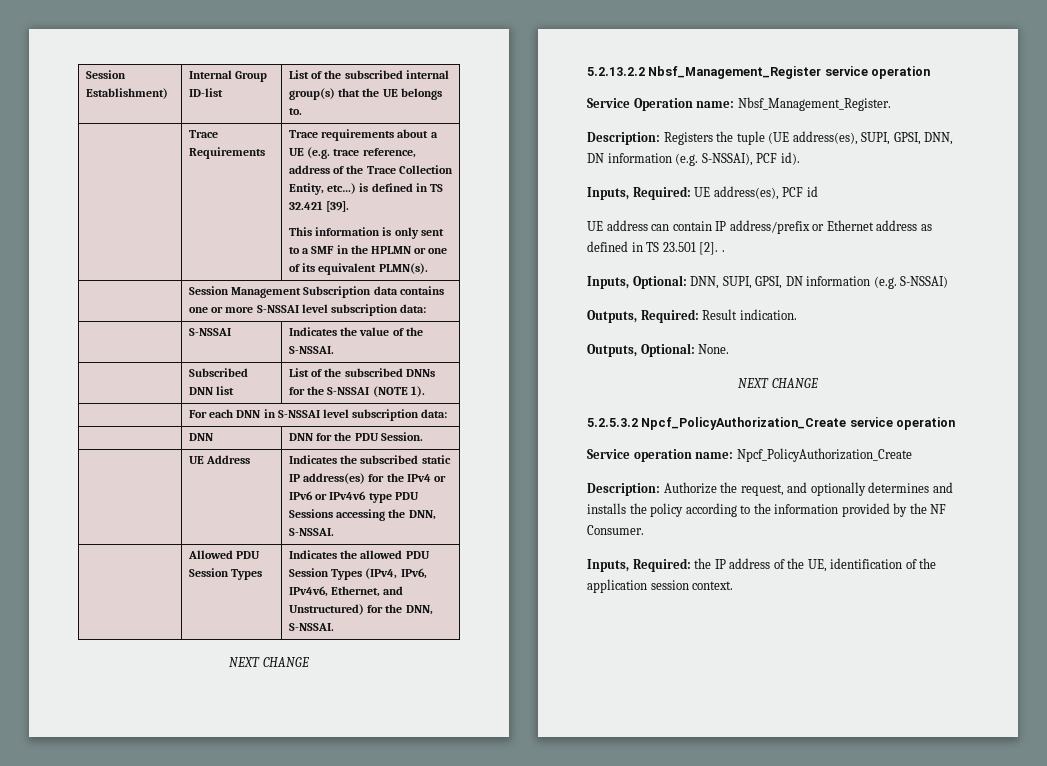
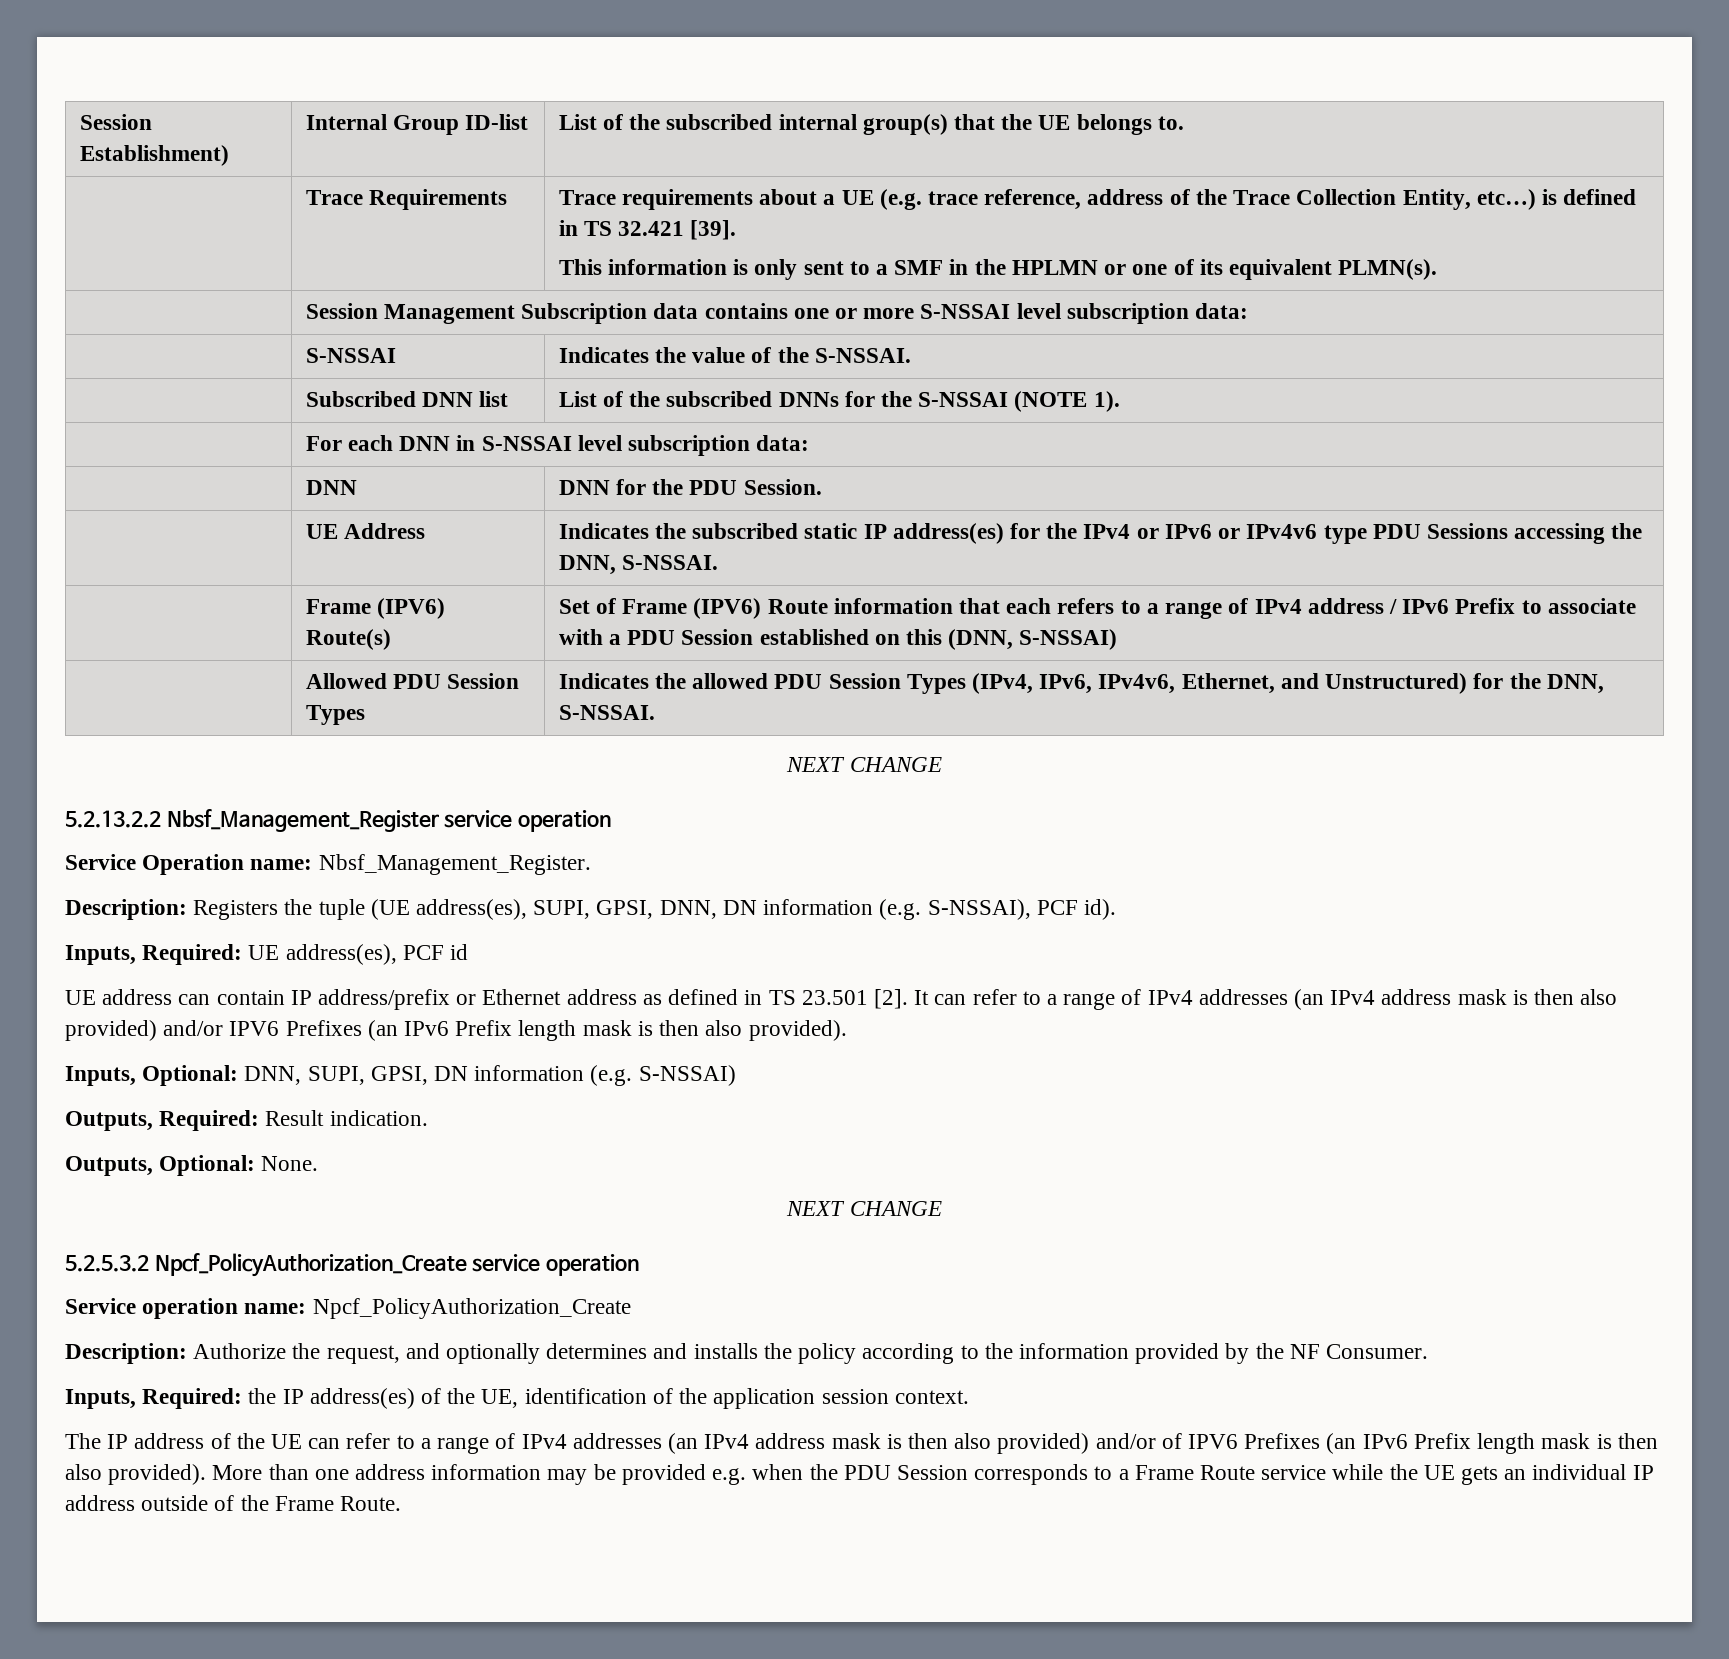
+ | Frame (IPV6) Route(s) | Set of Frame (IPV6) Route information that each refers to a range of IPv4 address / IPv6 Prefix to associate with a PDU Session established on this (DNN, S-NSSAI)
- UE address can contain IP address/prefix or Ethernet address as defined in TS 23.501 [2]. .
+ UE address can contain IP address/prefix or Ethernet address as defined in TS 23.501 [2]. It can refer to a range of IPv4 addresses (an IPv4 address mask is then also provided) and/or IPV6 Prefixes (an IPv6 Prefix length mask is then also provided).
- Inputs, Required: the IP address of the UE, identification of the application session context.
+ Inputs, Required: the IP address(es) of the UE, identification of the application session context.
+ The IP address of the UE can refer to a range of IPv4 addresses (an IPv4 address mask is then also provided) and/or of IPV6 Prefixes (an IPv6 Prefix length mask is then also provided). More than one address information may be provided e.g. when the PDU Session corresponds to a Frame Route service while the UE gets an individual IP address outside of the Frame Route.

